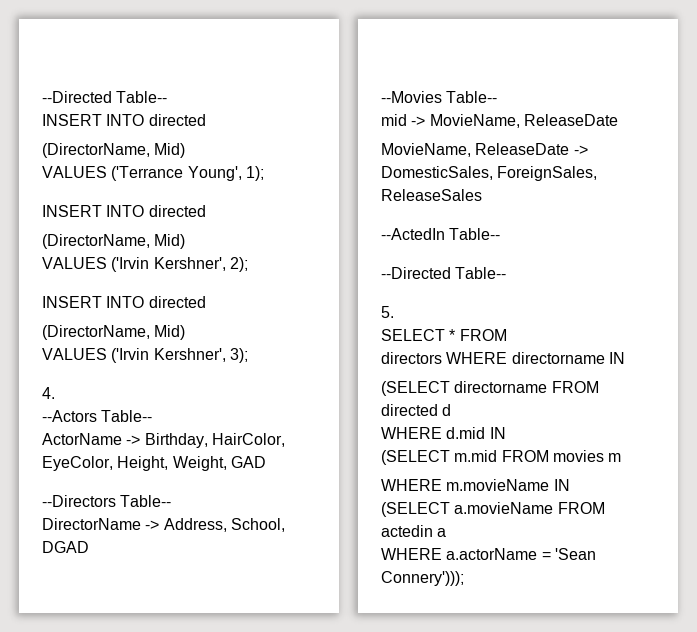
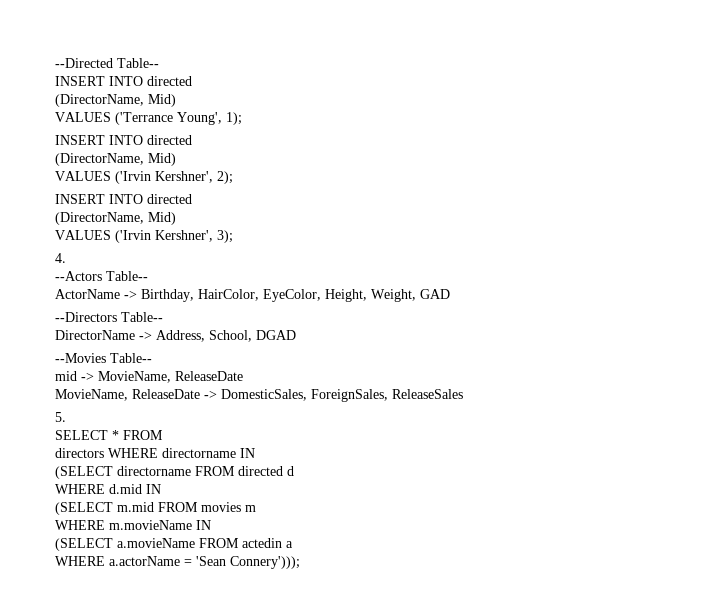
- --ActedIn Table--
- --Directed Table--

